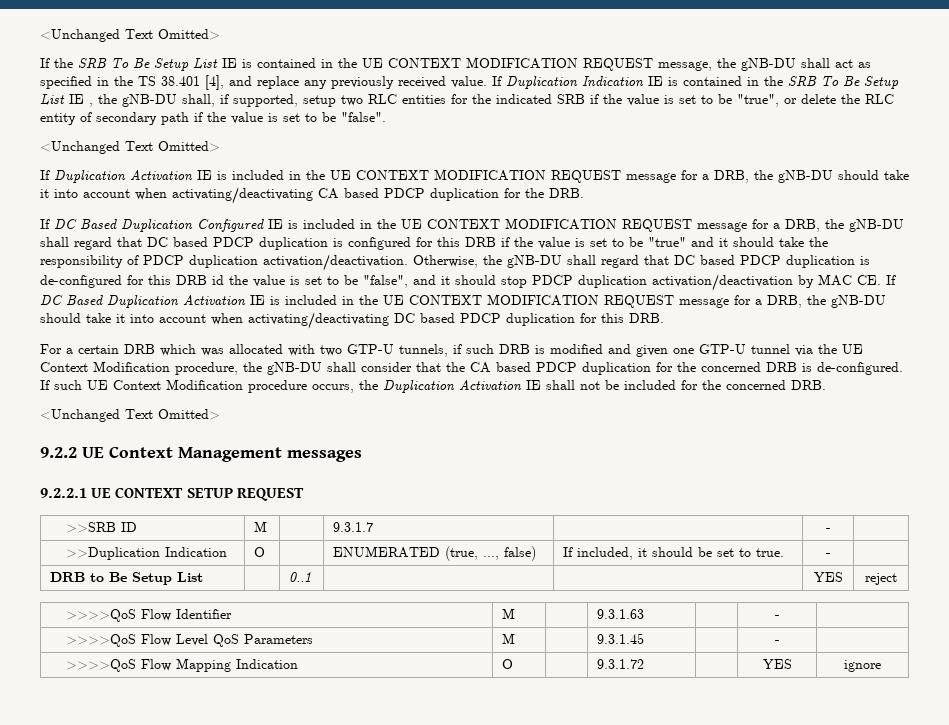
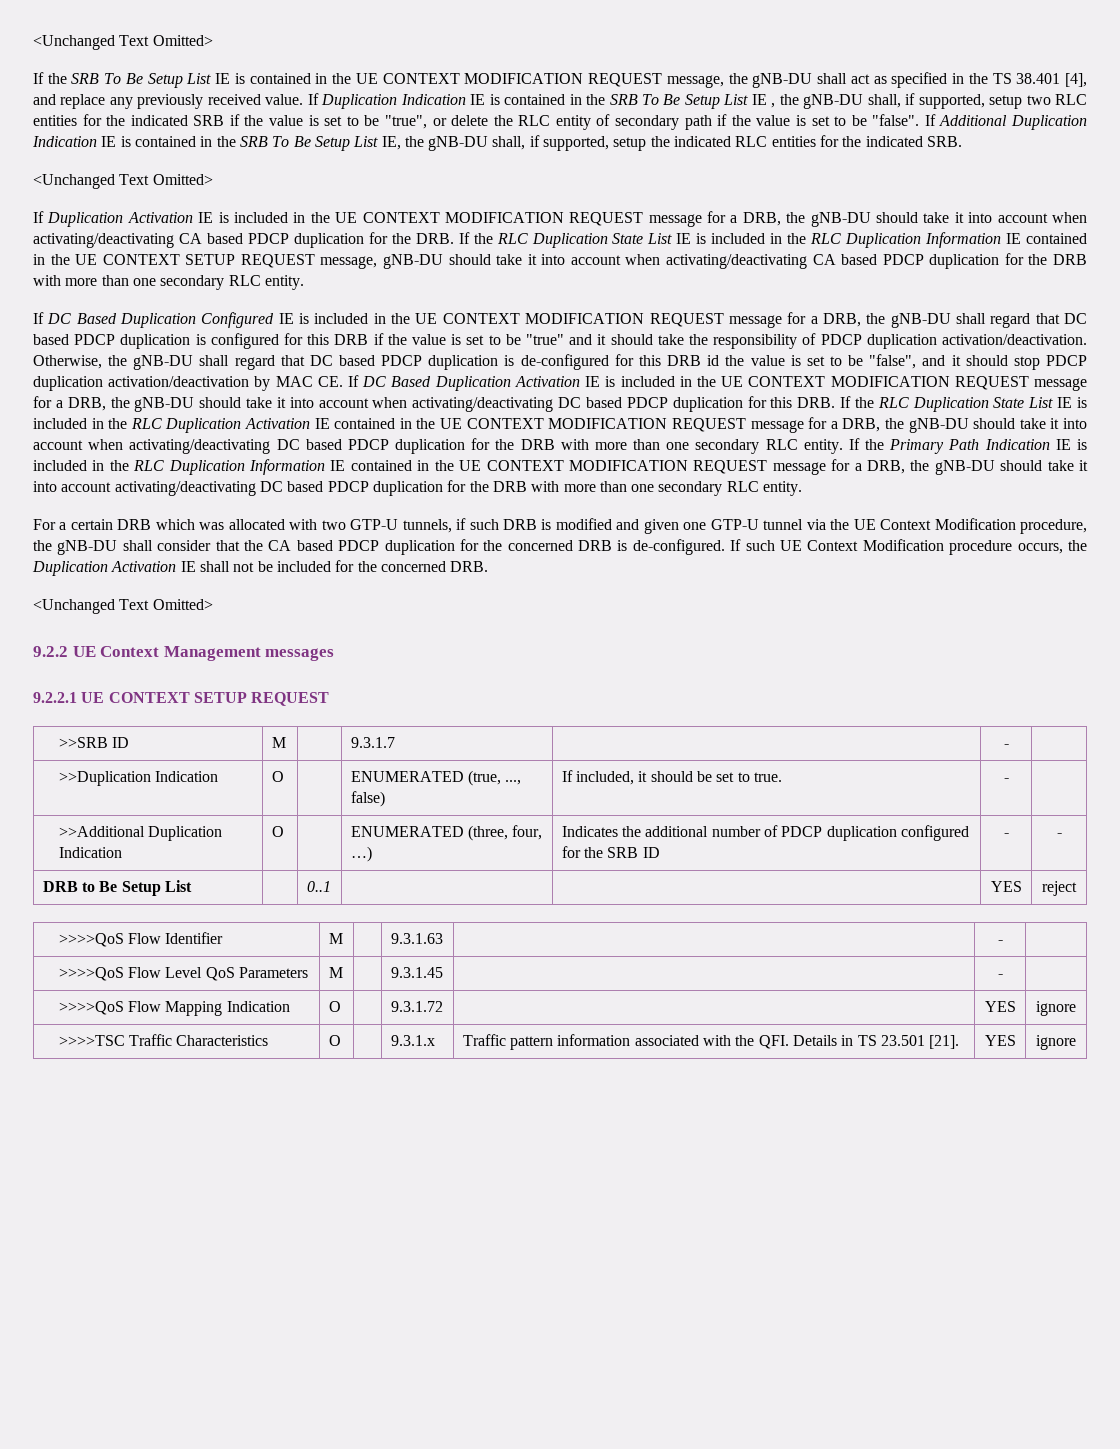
+ If Additional Duplication Indication IE is contained in the SRB To Be Setup List IE, the gNB-DU shall, if supported, setup the indicated RLC entities for the indicated SRB.
- If Duplication Activation IE is included in the UE CONTEXT MODIFICATION REQUEST message for a DRB, the gNB-DU should take it into account when activating/deactivating CA based PDCP duplication for the DRB.
+ If Duplication Activation IE is included in the UE CONTEXT MODIFICATION REQUEST message for a DRB, the gNB-DU should take it into account when activating/deactivating CA based PDCP duplication for the DRB. If the RLC Duplication State List IE is included in the RLC Duplication Information IE contained in the UE CONTEXT SETUP REQUEST message, gNB-DU should take it into account when activating/deactivating CA based PDCP duplication for the DRB with more than one secondary RLC entity.
- Otherwise, the gNB-DU shall regard that DC based PDCP duplication is de-configured for this DRB id the value is set to be "false", and it should stop PDCP duplication activation/deactivation by MAC CE. If DC Based Duplication Activation IE is included in the UE CONTEXT MODIFICATION REQUEST message for a DRB, the gNB-DU should take it into account when activating/deactivating DC based PDCP duplication for this DRB.
+ Otherwise, the gNB-DU shall regard that DC based PDCP duplication is de-configured for this DRB id the value is set to be "false", and it should stop PDCP duplication activation/deactivation by MAC CE. If DC Based Duplication Activation IE is included in the UE CONTEXT MODIFICATION REQUEST message for a DRB, the gNB-DU should take it into account when activating/deactivating DC based PDCP duplication for this DRB. If the RLC Duplication State List IE is included in the RLC Duplication Activation IE contained in the UE CONTEXT MODIFICATION REQUEST message for a DRB, the gNB-DU should take it into account when activating/deactivating DC based PDCP duplication for the DRB with more than one secondary RLC entity. If the Primary Path Indication IE is included in the RLC Duplication Information IE contained in the UE CONTEXT MODIFICATION REQUEST message for a DRB, the gNB-DU should take it into account activating/deactivating DC based PDCP duplication for the DRB with more than one secondary RLC entity.
+ >>Additional Duplication Indication | O | | ENUMERATED (three, four, …) | Indicates the additional number of PDCP duplication configured for the SRB ID | - | -
+ >>>>TSC Traffic Characteristics | O | | 9.3.1.x | Traffic pattern information associated with the QFI. Details in TS 23.501 [21]. | YES | ignore

